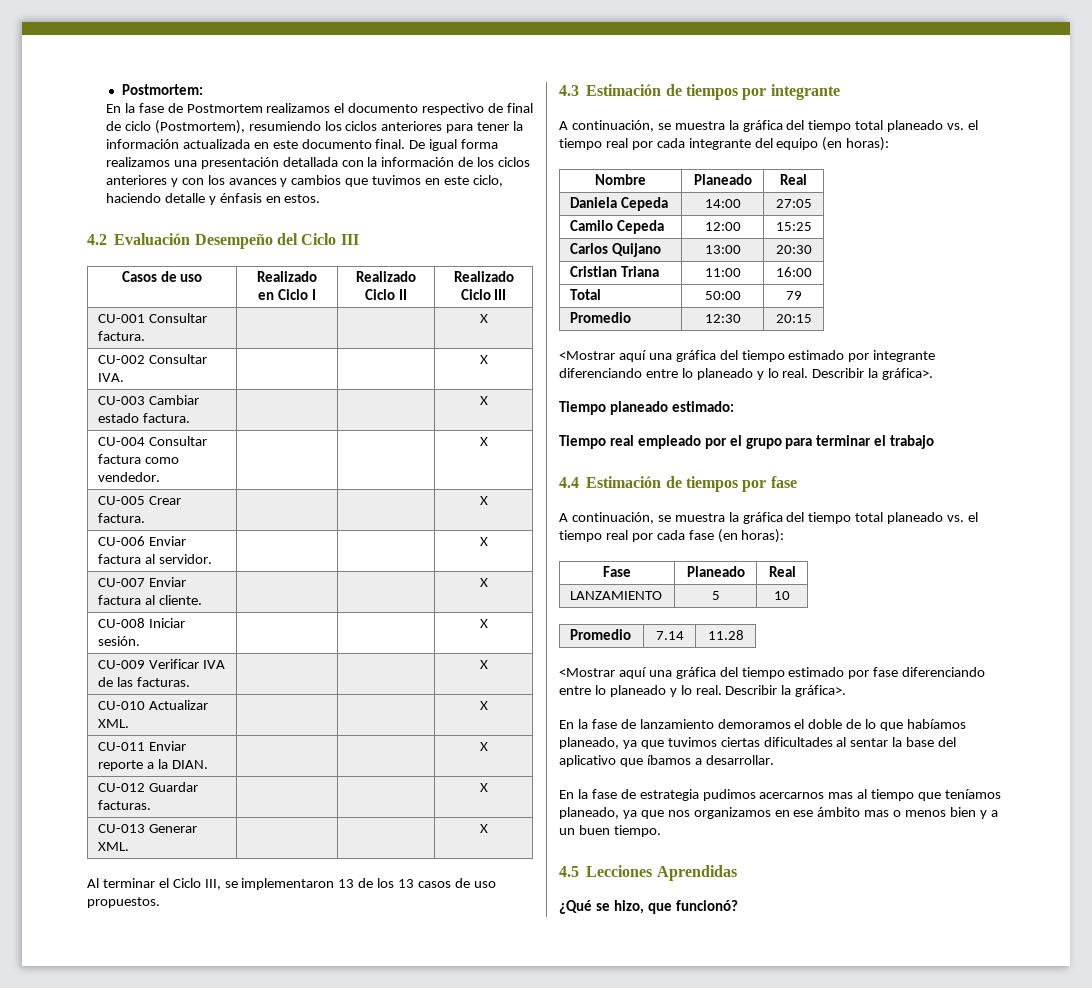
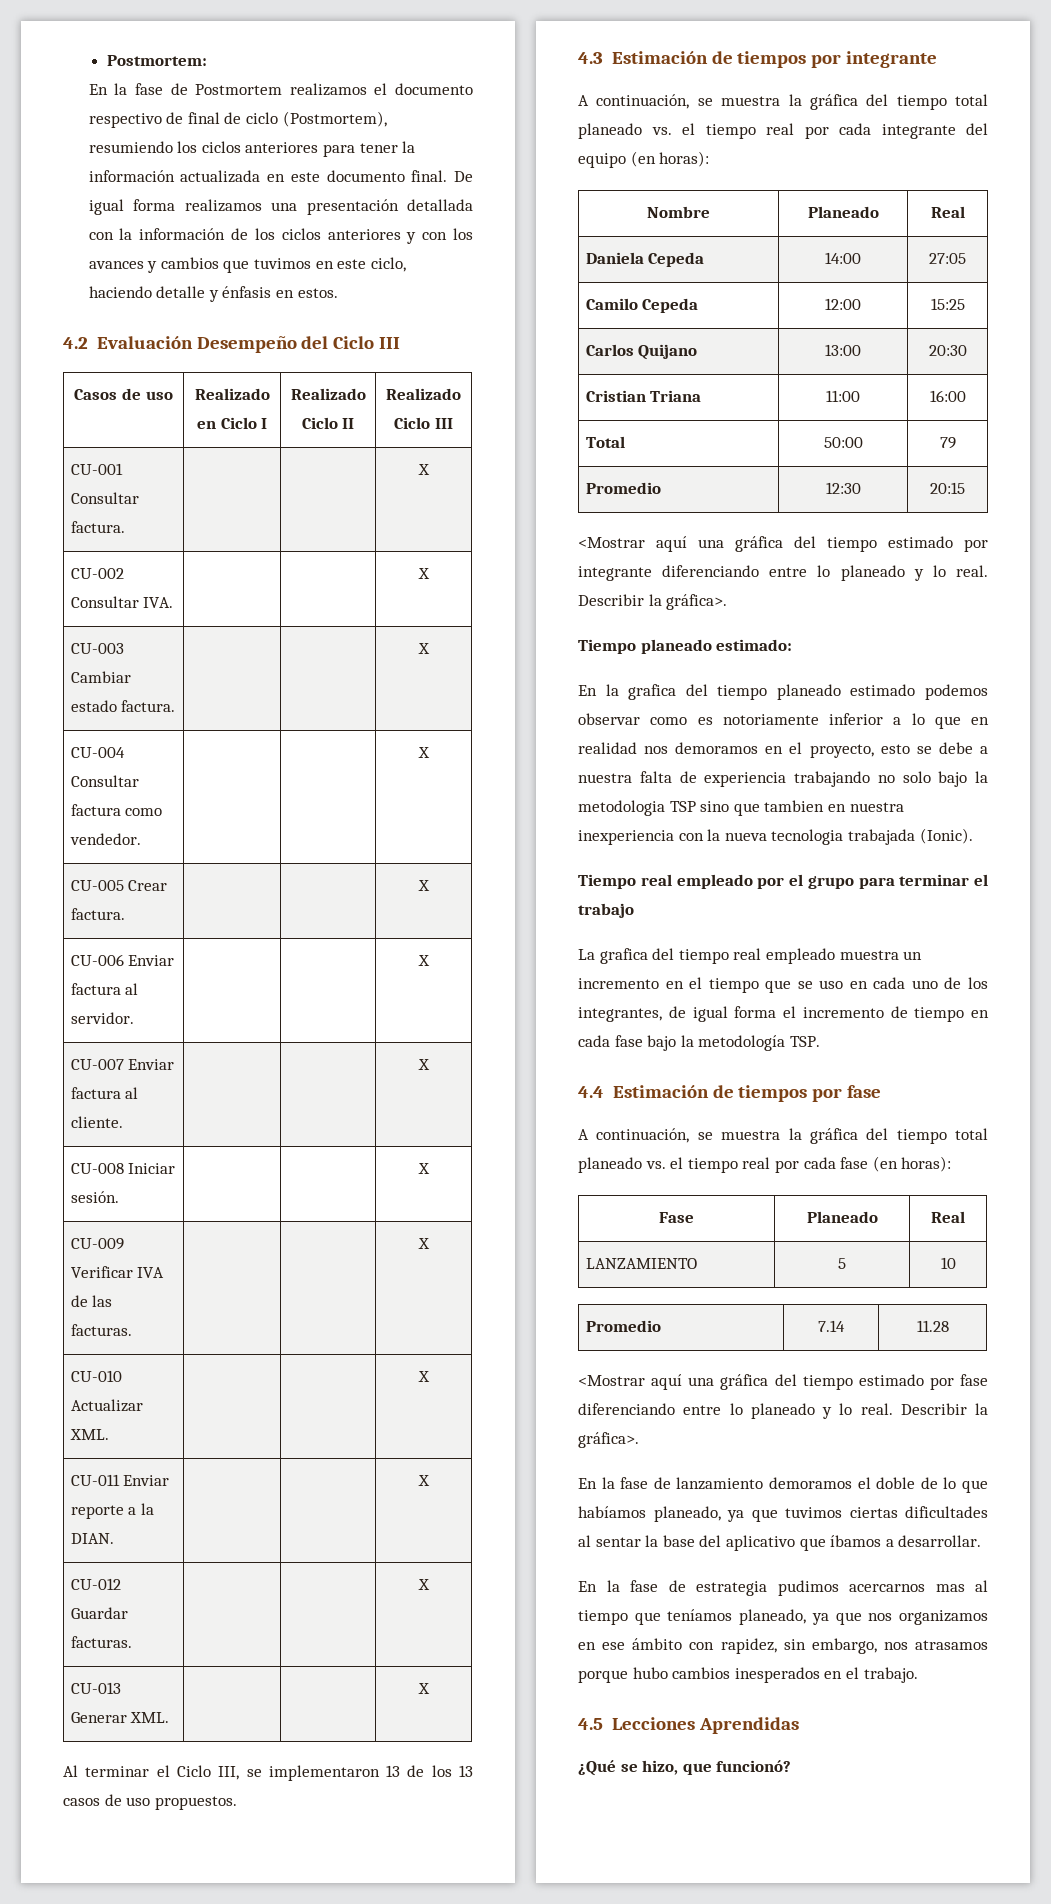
+ En la grafica del tiempo planeado estimado podemos observar como es notoriamente inferior a lo que en realidad nos demoramos en el proyecto, esto se debe a nuestra falta de experiencia trabajando no solo bajo la metodologia TSP sino que tambien en nuestra inexperiencia con la nueva tecnologia trabajada (Ionic).
+ La grafica del tiempo real empleado muestra un incremento en el tiempo que se uso en cada uno de los integrantes, de igual forma el incremento de tiempo en cada fase bajo la metodología TSP.
- En la fase de estrategia pudimos acercarnos mas al tiempo que teníamos planeado, ya que nos organizamos en ese ámbito mas o menos bien y a un buen tiempo.
+ En la fase de estrategia pudimos acercarnos mas al tiempo que teníamos planeado, ya que nos organizamos en ese ámbito con rapidez, sin embargo, nos atrasamos porque hubo cambios inesperados en el trabajo.

